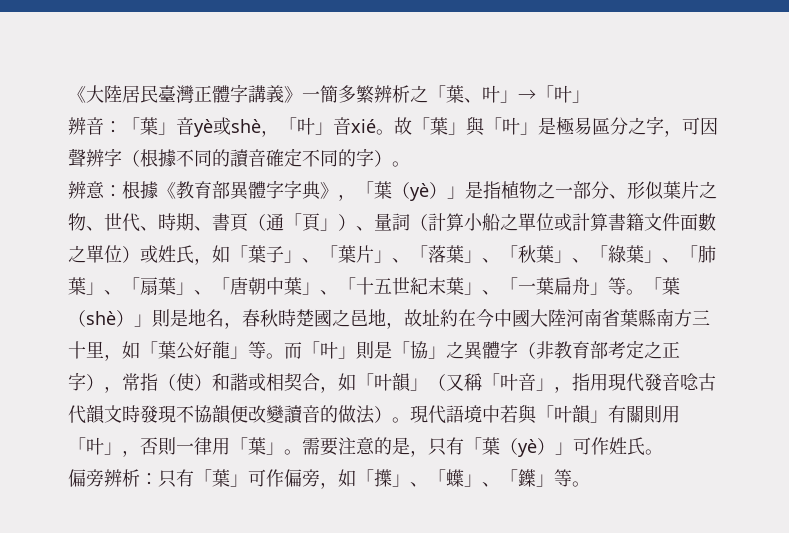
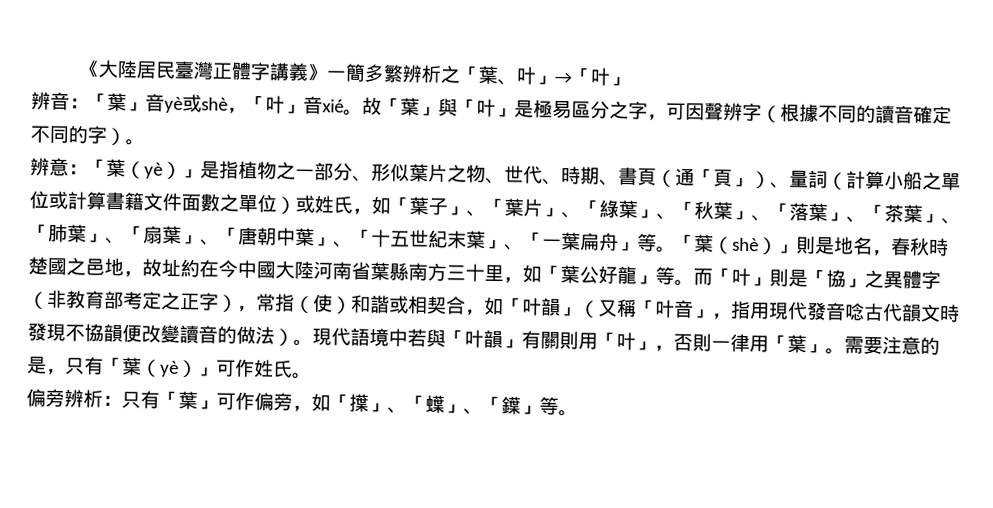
- 根據《教育部異體字字典》，「葉（yè）」是指植物之一部分、形似葉片之物、世代、時期、書頁（通「頁」）、量詞（計算小船之單位或計算書籍文件面數之單位）或姓氏，如「葉子」、「葉片」、「落葉」、「秋葉」、「綠葉」、「肺葉」、「扇葉」、「唐朝中葉」、「十五世紀末葉」、「一葉扁舟」等。
+ 「葉（yè）」是指植物之一部分、形似葉片之物、世代、時期、書頁（通「頁」）、量詞（計算小船之單位或計算書籍文件面數之單位）或姓氏，如「葉子」、「葉片」、「綠葉」、「秋葉」、「落葉」、「茶葉」、「肺葉」、「扇葉」、「唐朝中葉」、「十五世紀末葉」、「一葉扁舟」等。

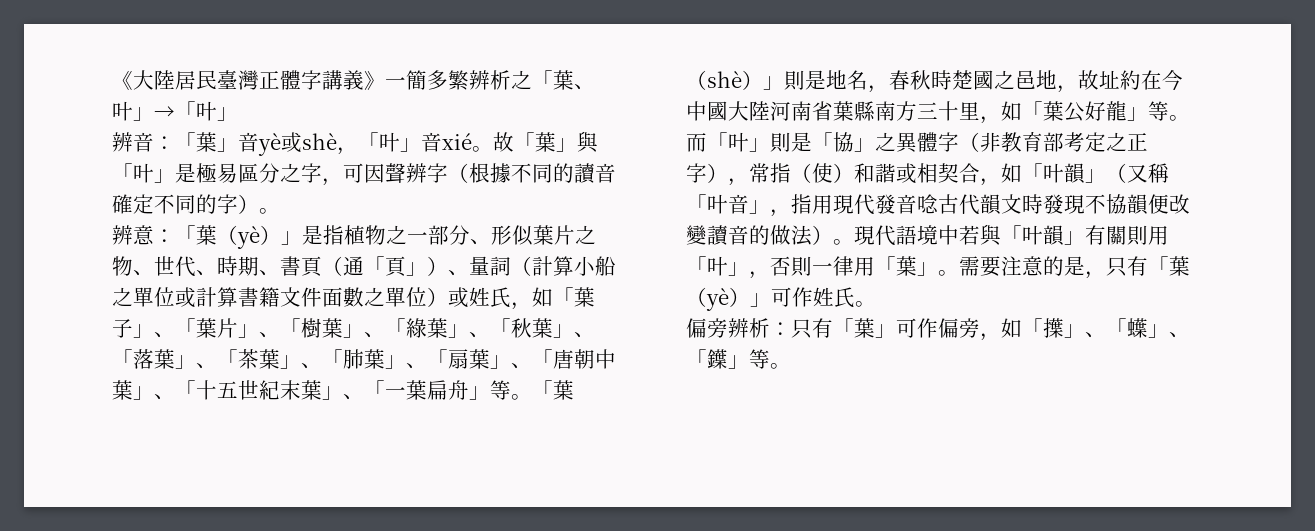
- 「葉（yè）」是指植物之一部分、形似葉片之物、世代、時期、書頁（通「頁」）、量詞（計算小船之單位或計算書籍文件面數之單位）或姓氏，如「葉子」、「葉片」、「綠葉」、「秋葉」、「落葉」、「茶葉」、「肺葉」、「扇葉」、「唐朝中葉」、「十五世紀末葉」、「一葉扁舟」等。
+ 「葉（yè）」是指植物之一部分、形似葉片之物、世代、時期、書頁（通「頁」）、量詞（計算小船之單位或計算書籍文件面數之單位）或姓氏，如「葉子」、「葉片」、「樹葉」、「綠葉」、「秋葉」、「落葉」、「茶葉」、「肺葉」、「扇葉」、「唐朝中葉」、「十五世紀末葉」、「一葉扁舟」等。

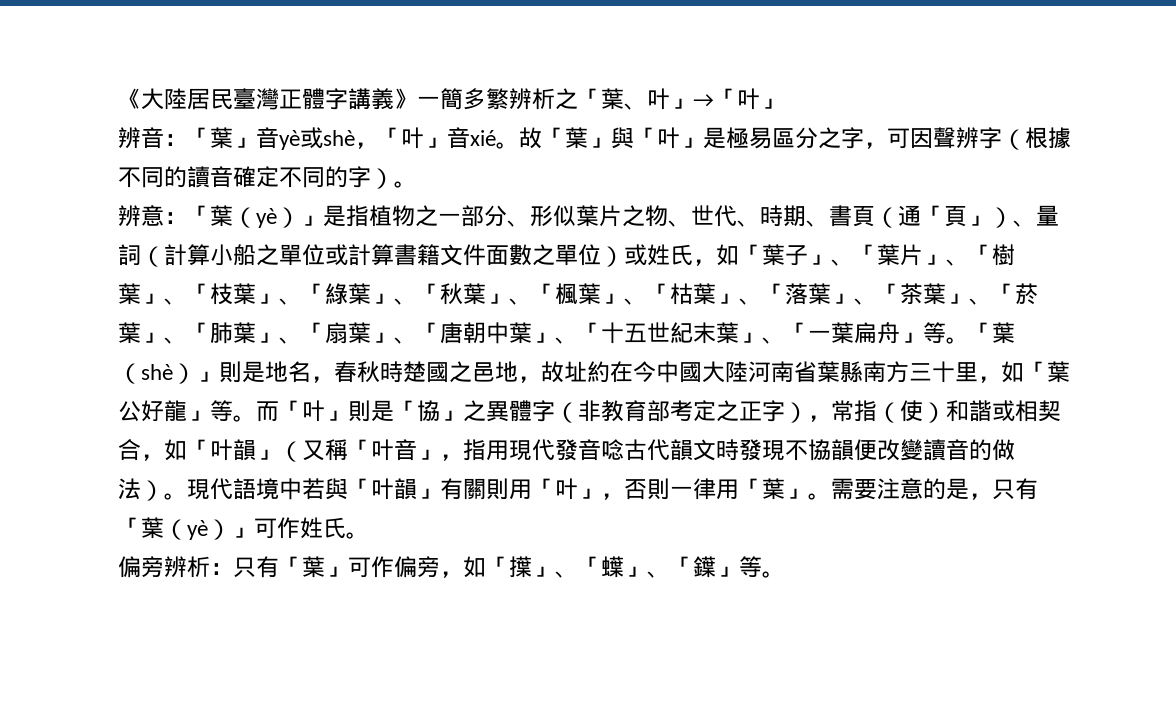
- 「葉（yè）」是指植物之一部分、形似葉片之物、世代、時期、書頁（通「頁」）、量詞（計算小船之單位或計算書籍文件面數之單位）或姓氏，如「葉子」、「葉片」、「樹葉」、「綠葉」、「秋葉」、「落葉」、「茶葉」、「肺葉」、「扇葉」、「唐朝中葉」、「十五世紀末葉」、「一葉扁舟」等。
+ 「葉（yè）」是指植物之一部分、形似葉片之物、世代、時期、書頁（通「頁」）、量詞（計算小船之單位或計算書籍文件面數之單位）或姓氏，如「葉子」、「葉片」、「樹葉」、「枝葉」、「綠葉」、「秋葉」、「楓葉」、「枯葉」、「落葉」、「茶葉」、「菸葉」、「肺葉」、「扇葉」、「唐朝中葉」、「十五世紀末葉」、「一葉扁舟」等。

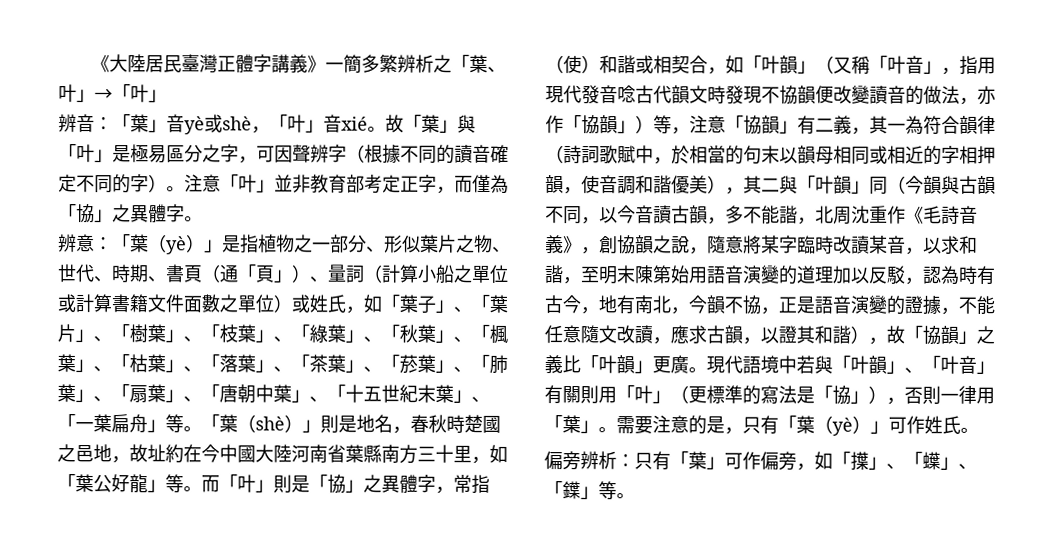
+ 注意「叶」並非教育部考定正字，而僅為「協」之異體字。
- 而「叶」則是「協」之異體字（非教育部考定之正字），常指（使）和諧或相契合，如「叶韻」（又稱「叶音」，指用現代發音唸古代韻文時發現不協韻便改變讀音的做法）。
+ 而「叶」則是「協」之異體字，常指（使）和諧或相契合，如「叶韻」（又稱「叶音」，指用現代發音唸古代韻文時發現不協韻便改變讀音的做法，亦作「協韻」）等，注意「協韻」有二義，其一為符合韻律（詩詞歌賦中，於相當的句末以韻母相同或相近的字相押韻，使音調和諧優美），其二與「叶韻」同（今韻與古韻不同，以今音讀古韻，多不能諧，北周沈重作《毛詩音義》，創協韻之說，隨意將某字臨時改讀某音，以求和諧，至明末陳第始用語音演變的道理加以反駁，認為時有古今，地有南北，今韻不協，正是語音演變的證據，不能任意隨文改讀，應求古韻，以證其和諧），故「協韻」之義比「叶韻」更廣。
- 現代語境中若與「叶韻」有關則用「叶」，否則一律用「葉」。
+ 現代語境中若與「叶韻」、「叶音」有關則用「叶」（更標準的寫法是「協」），否則一律用「葉」。

